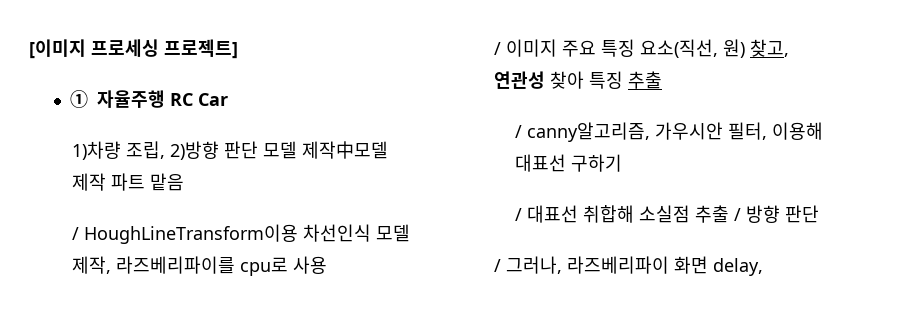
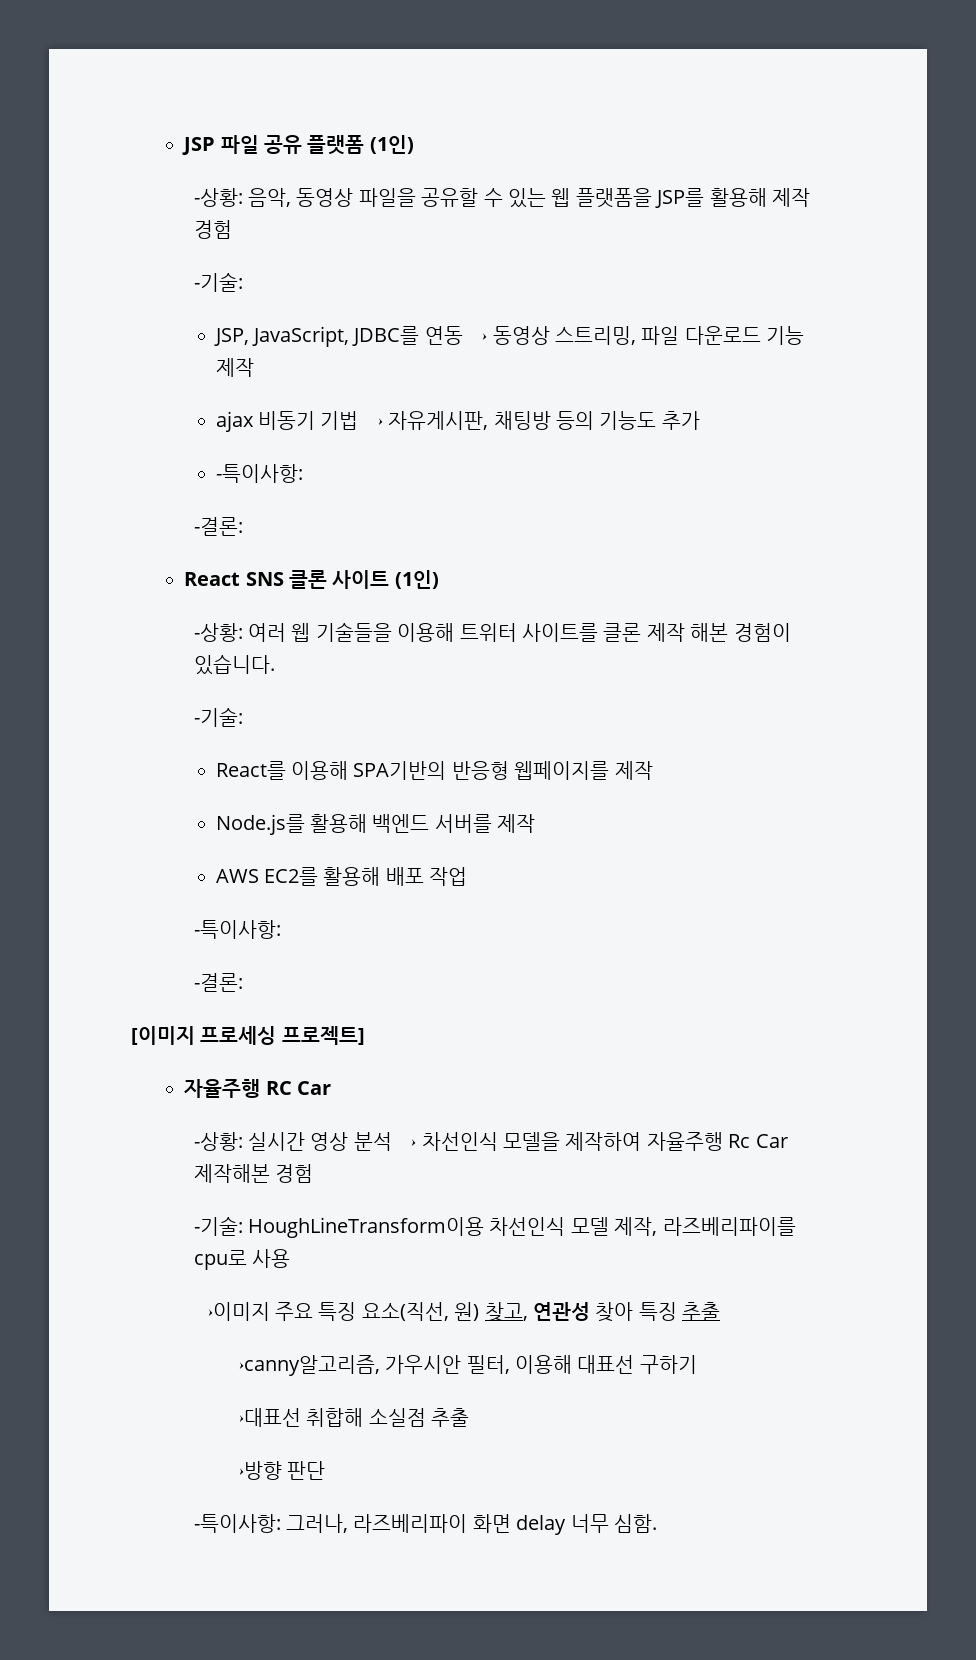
+ JSP 파일 공유 플랫폼 (1인)
+ -상황: 음악, 동영상 파일을 공유할 수 있는 웹 플랫폼을 JSP를 활용해 제작 경험
+ -기술:
+ JSP, JavaScript, JDBC를 연동 → 동영상 스트리밍, 파일 다운로드 기능 제작
+ ajax 비동기 기법 → 자유게시판, 채팅방 등의 기능도 추가
+ -특이사항:
+ -결론:
+ React SNS 클론 사이트 (1인)
+ -상황: 여러 웹 기술들을 이용해 트위터 사이트를 클론 제작 해본 경험이 있습니다.
+ -기술:
+ React를 이용해 SPA기반의 반응형 웹페이지를 제작
+ Node.js를 활용해 백엔드 서버를 제작
+ AWS EC2를 활용해 배포 작업
+ -특이사항:
+ -결론:
- ① 자율주행 RC Car
+ 자율주행 RC Car
- 1)차량 조립, 2)방향 판단 모델 제작中모델 제작 파트 맡음
- / HoughLineTransform이용 차선인식 모델 제작, 라즈베리파이를 cpu로 사용
+ -상황: 실시간 영상 분석 → 차선인식 모델을 제작하여 자율주행 Rc Car 제작해본 경험
+ -기술: HoughLineTransform이용 차선인식 모델 제작, 라즈베리파이를 cpu로 사용
- / 이미지 주요 특징 요소(직선, 원) 찾고, 연관성 찾아 특징 추출
+ →이미지 주요 특징 요소(직선, 원) 찾고, 연관성 찾아 특징 추출
- / canny알고리즘, 가우시안 필터, 이용해 대표선 구하기
+ →canny알고리즘, 가우시안 필터, 이용해 대표선 구하기
- / 대표선 취합해 소실점 추출 / 방향 판단
+ →대표선 취합해 소실점 추출
+ →방향 판단
- / 그러나, 라즈베리파이 화면 delay,
+ -특이사항: 그러나, 라즈베리파이 화면 delay 너무 심함.

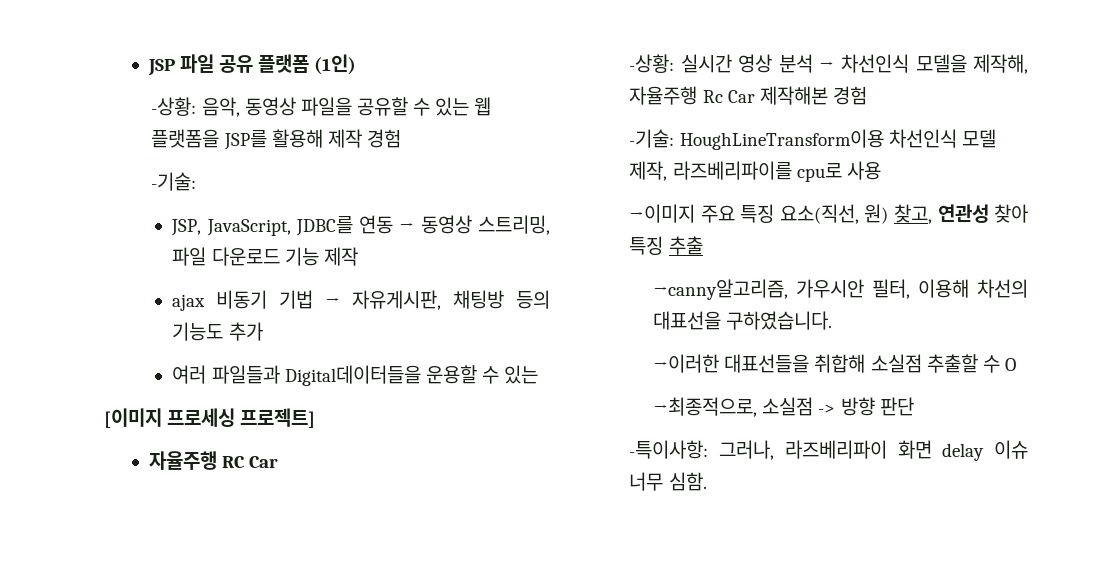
  ajax 비동기 기법 → 자유게시판, 채팅방 등의 기능도 추가
- -특이사항:
- -결론:
- React SNS 클론 사이트 (1인)
- -상황: 여러 웹 기술들을 이용해 트위터 사이트를 클론 제작 해본 경험이 있습니다.
- -기술:
- React를 이용해 SPA기반의 반응형 웹페이지를 제작
- Node.js를 활용해 백엔드 서버를 제작
- AWS EC2를 활용해 배포 작업
- -특이사항:
- -결론:
+ 여러 파일들과 Digital데이터들을 운용할 수 있는
- -상황: 실시간 영상 분석 → 차선인식 모델을 제작하여 자율주행 Rc Car 제작해본 경험
+ -상황: 실시간 영상 분석 → 차선인식 모델을 제작해, 자율주행 Rc Car 제작해본 경험
- →canny알고리즘, 가우시안 필터, 이용해 대표선 구하기
- →대표선 취합해 소실점 추출
- →방향 판단
+ →canny알고리즘, 가우시안 필터, 이용해 차선의 대표선을 구하였습니다.
+ →이러한 대표선들을 취합해 소실점 추출할 수 O
+ →최종적으로, 소실점 -> 방향 판단
- -특이사항: 그러나, 라즈베리파이 화면 delay 너무 심함.
+ -특이사항: 그러나, 라즈베리파이 화면 delay 이슈 너무 심함.

